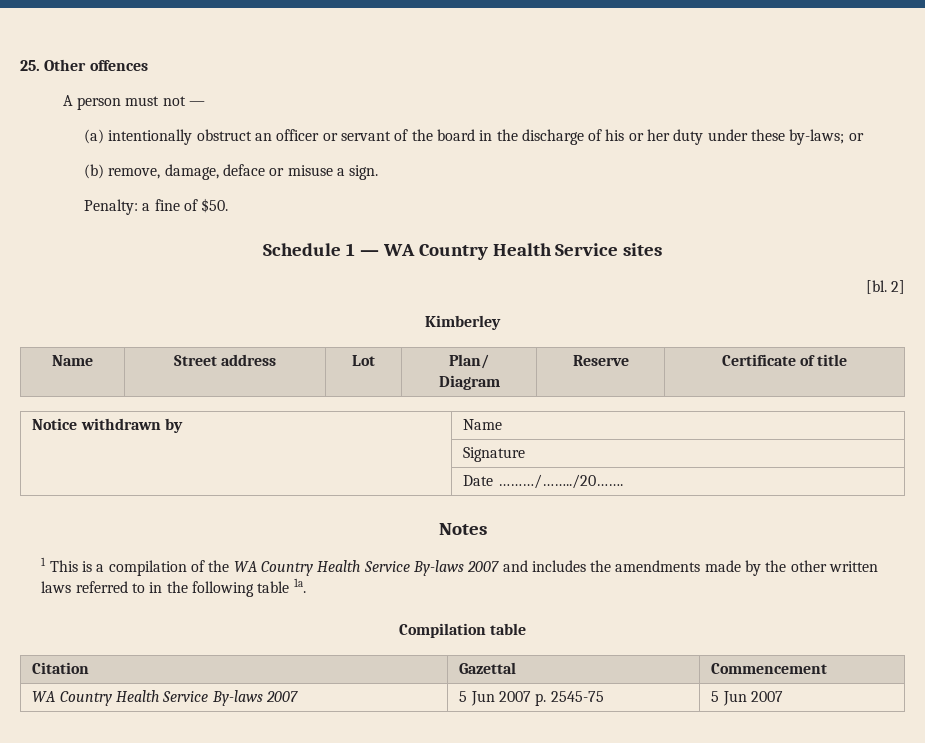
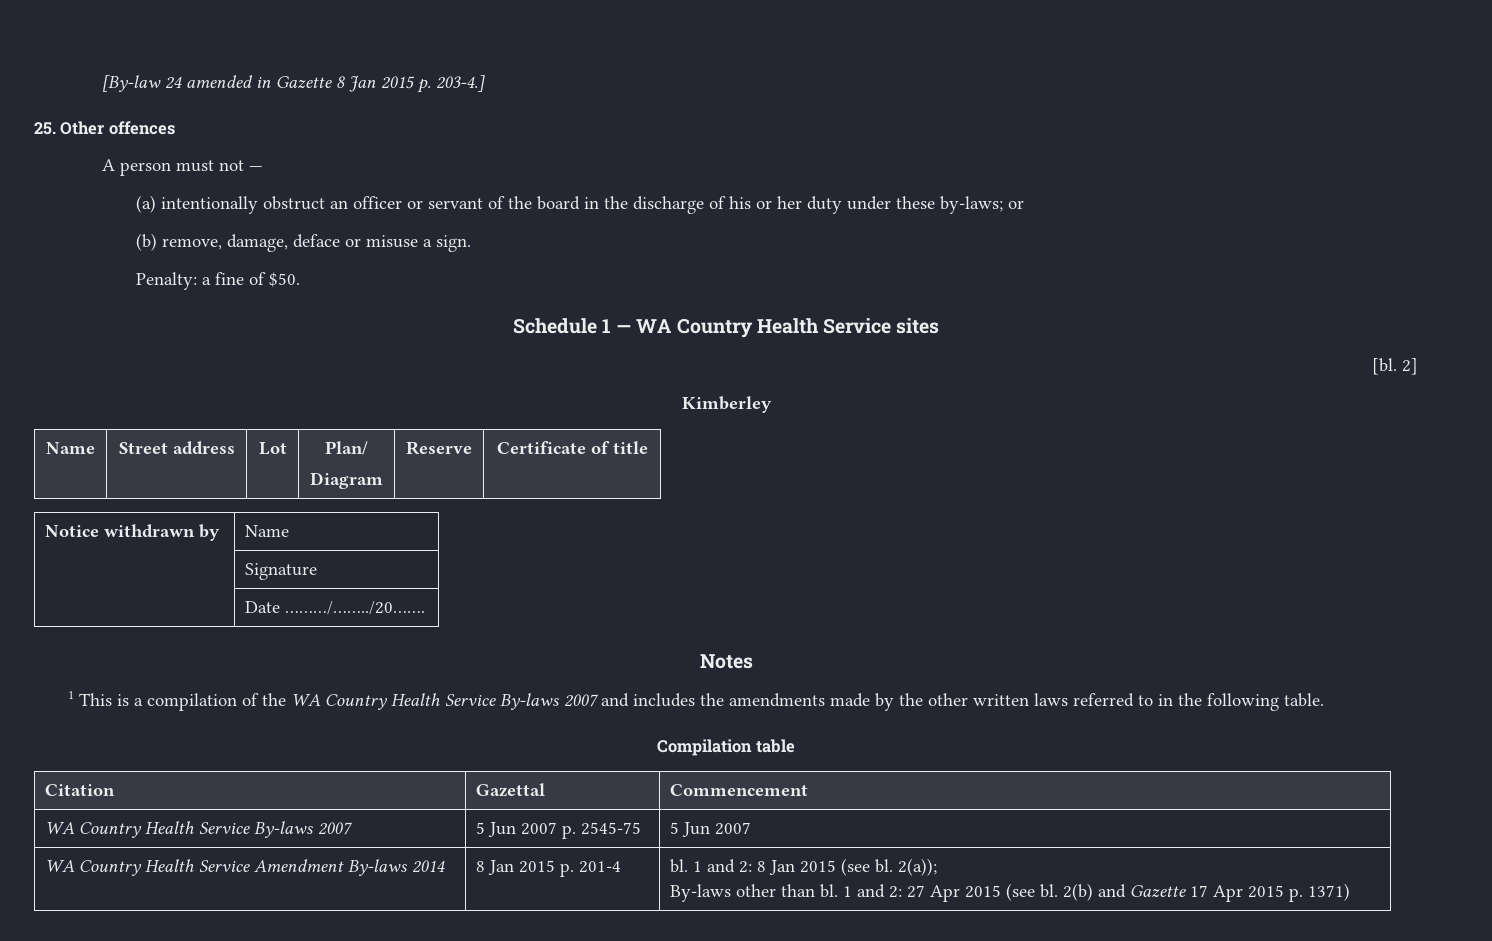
+ [By-law 24 amended in Gazette 8 Jan 2015 p. 203-4.]
- 1 This is a compilation of the WA Country Health Service By-laws 2007 and includes the amendments made by the other written laws referred to in the following table 1a.
+ 1 This is a compilation of the WA Country Health Service By-laws 2007 and includes the amendments made by the other written laws referred to in the following table.
+ WA Country Health Service Amendment By-laws 2014 | 8 Jan 2015 p. 201-4 | bl. 1 and 2: 8 Jan 2015 (see bl. 2(a));
+ By-laws other than bl. 1 and 2: 27 Apr 2015 (see bl. 2(b) and Gazette 17 Apr 2015 p. 1371)

